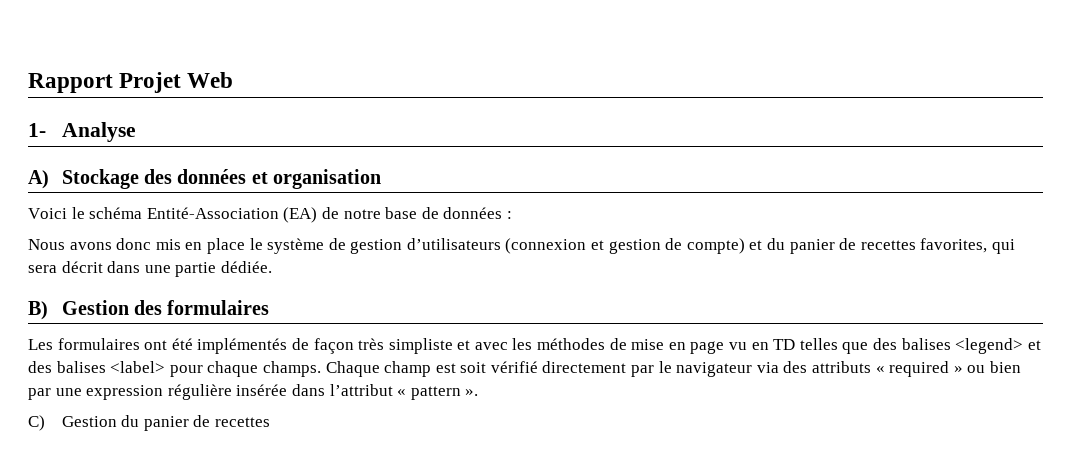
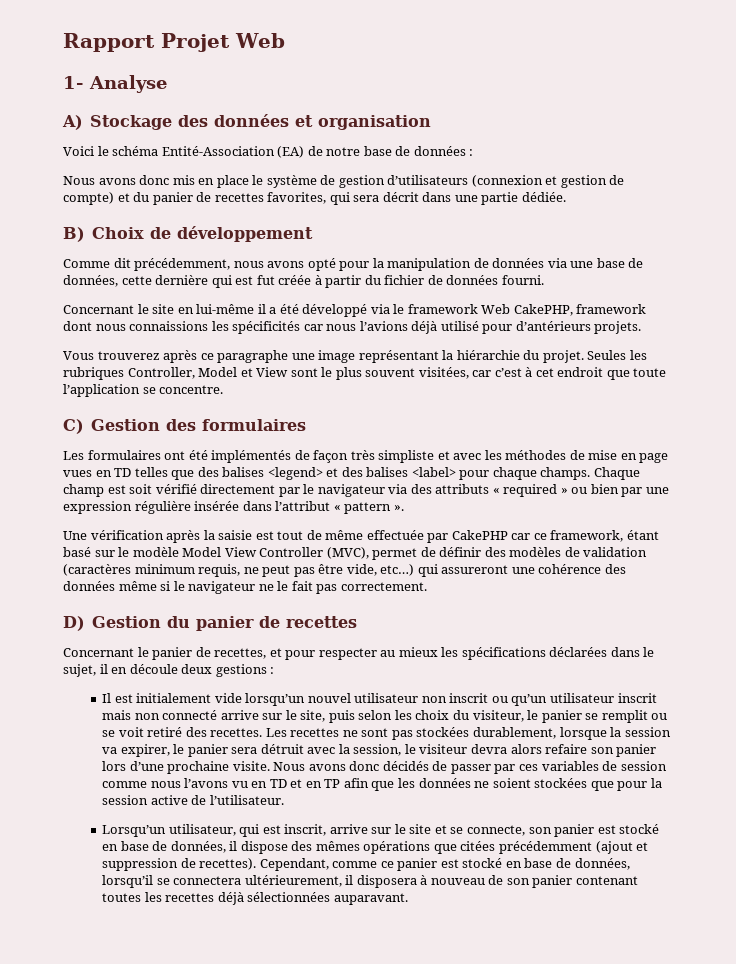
- B) Gestion des formulaires
+ B) Choix de développement
+ Comme dit précédemment, nous avons opté pour la manipulation de données via une base de données, cette dernière qui est fut créée à partir du fichier de données fourni.
+ Concernant le site en lui-même il a été développé via le framework Web CakePHP, framework dont nous connaissions les spécificités car nous l’avions déjà utilisé pour d’antérieurs projets.
+ Vous trouverez après ce paragraphe une image représentant la hiérarchie du projet. Seules les rubriques Controller, Model et View sont le plus souvent visitées, car c’est à cet endroit que toute l’application se concentre.
+ C) Gestion des formulaires
- Les formulaires ont été implémentés de façon très simpliste et avec les méthodes de mise en page vu en TD telles que des balises <legend> et des balises <label> pour chaque champs.
+ Les formulaires ont été implémentés de façon très simpliste et avec les méthodes de mise en page vues en TD telles que des balises <legend> et des balises <label> pour chaque champs.
- C) Gestion du panier de recettes
+ Une vérification après la saisie est tout de même effectuée par CakePHP car ce framework, étant basé sur le modèle Model View Controller (MVC), permet de définir des modèles de validation (caractères minimum requis, ne peut pas être vide, etc…) qui assureront une cohérence des données même si le navigateur ne le fait pas correctement.
+ D) Gestion du panier de recettes
+ Concernant le panier de recettes, et pour respecter au mieux les spécifications déclarées dans le sujet, il en découle deux gestions :
+ Il est initialement vide lorsqu’un nouvel utilisateur non inscrit ou qu’un utilisateur inscrit mais non connecté arrive sur le site, puis selon les choix du visiteur, le panier se remplit ou se voit retiré des recettes. Les recettes ne sont pas stockées durablement, lorsque la session va expirer, le panier sera détruit avec la session, le visiteur devra alors refaire son panier lors d’une prochaine visite. Nous avons donc décidés de passer par ces variables de session comme nous l’avons vu en TD et en TP afin que les données ne soient stockées que pour la session active de l’utilisateur.
+ Lorsqu’un utilisateur, qui est inscrit, arrive sur le site et se connecte, son panier est stocké en base de données, il dispose des mêmes opérations que citées précédemment (ajout et suppression de recettes). Cependant, comme ce panier est stocké en base de données, lorsqu’il se connectera ultérieurement, il disposera à nouveau de son panier contenant toutes les recettes déjà sélectionnées auparavant.

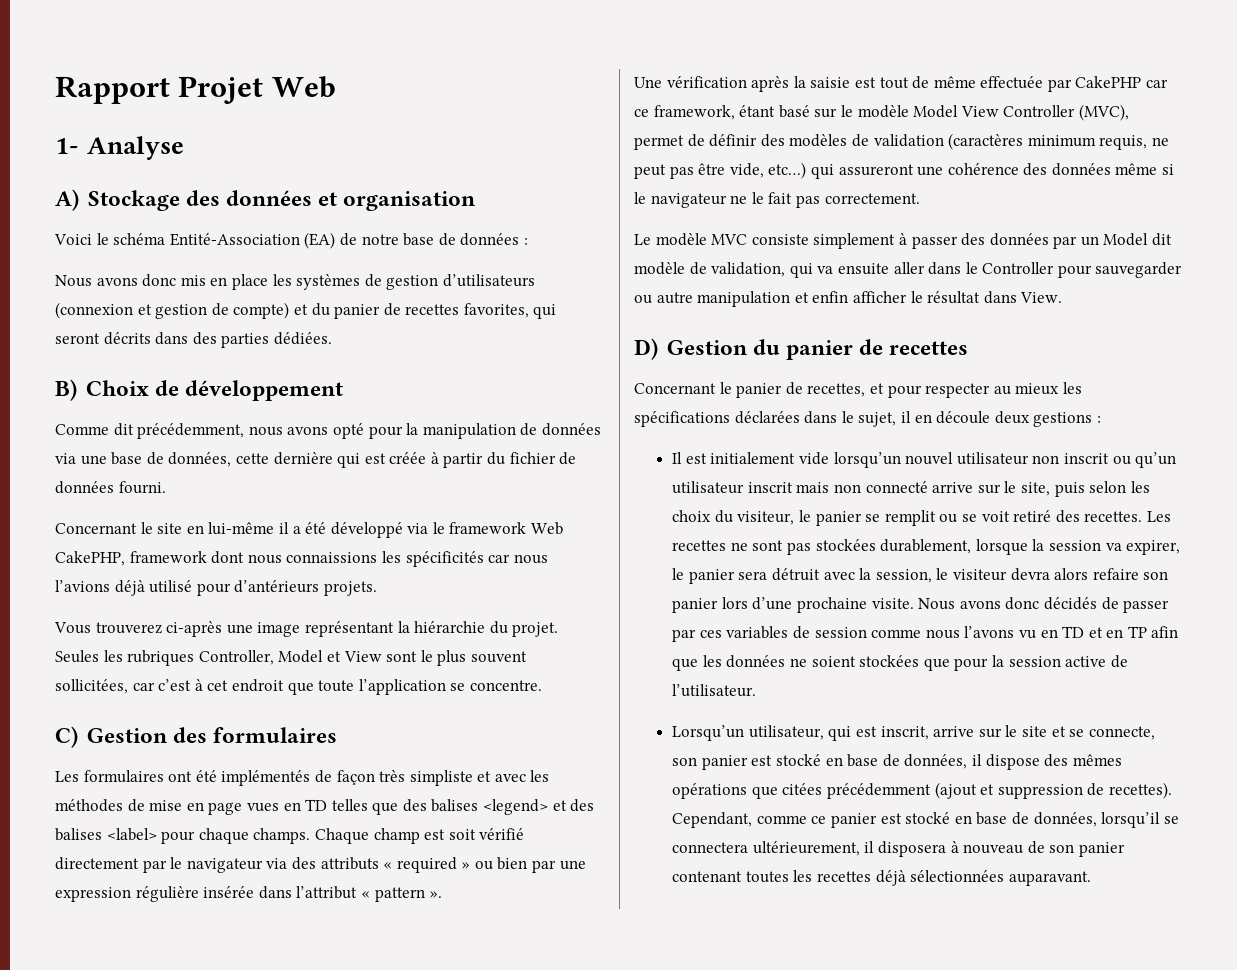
- Nous avons donc mis en place le système de gestion d’utilisateurs (connexion et gestion de compte) et du panier de recettes favorites, qui sera décrit dans une partie dédiée.
+ Nous avons donc mis en place les systèmes de gestion d’utilisateurs (connexion et gestion de compte) et du panier de recettes favorites, qui seront décrits dans des parties dédiées.
- Comme dit précédemment, nous avons opté pour la manipulation de données via une base de données, cette dernière qui est fut créée à partir du fichier de données fourni.
+ Comme dit précédemment, nous avons opté pour la manipulation de données via une base de données, cette dernière qui est créée à partir du fichier de données fourni.
- Vous trouverez après ce paragraphe une image représentant la hiérarchie du projet.
+ Vous trouverez ci-après une image représentant la hiérarchie du projet.
- Seules les rubriques Controller, Model et View sont le plus souvent visitées, car c’est à cet endroit que toute l’application se concentre.
+ Seules les rubriques Controller, Model et View sont le plus souvent sollicitées, car c’est à cet endroit que toute l’application se concentre.
+ Le modèle MVC consiste simplement à passer des données par un Model dit modèle de validation, qui va ensuite aller dans le Controller pour sauvegarder ou autre manipulation et enfin afficher le résultat dans View.

